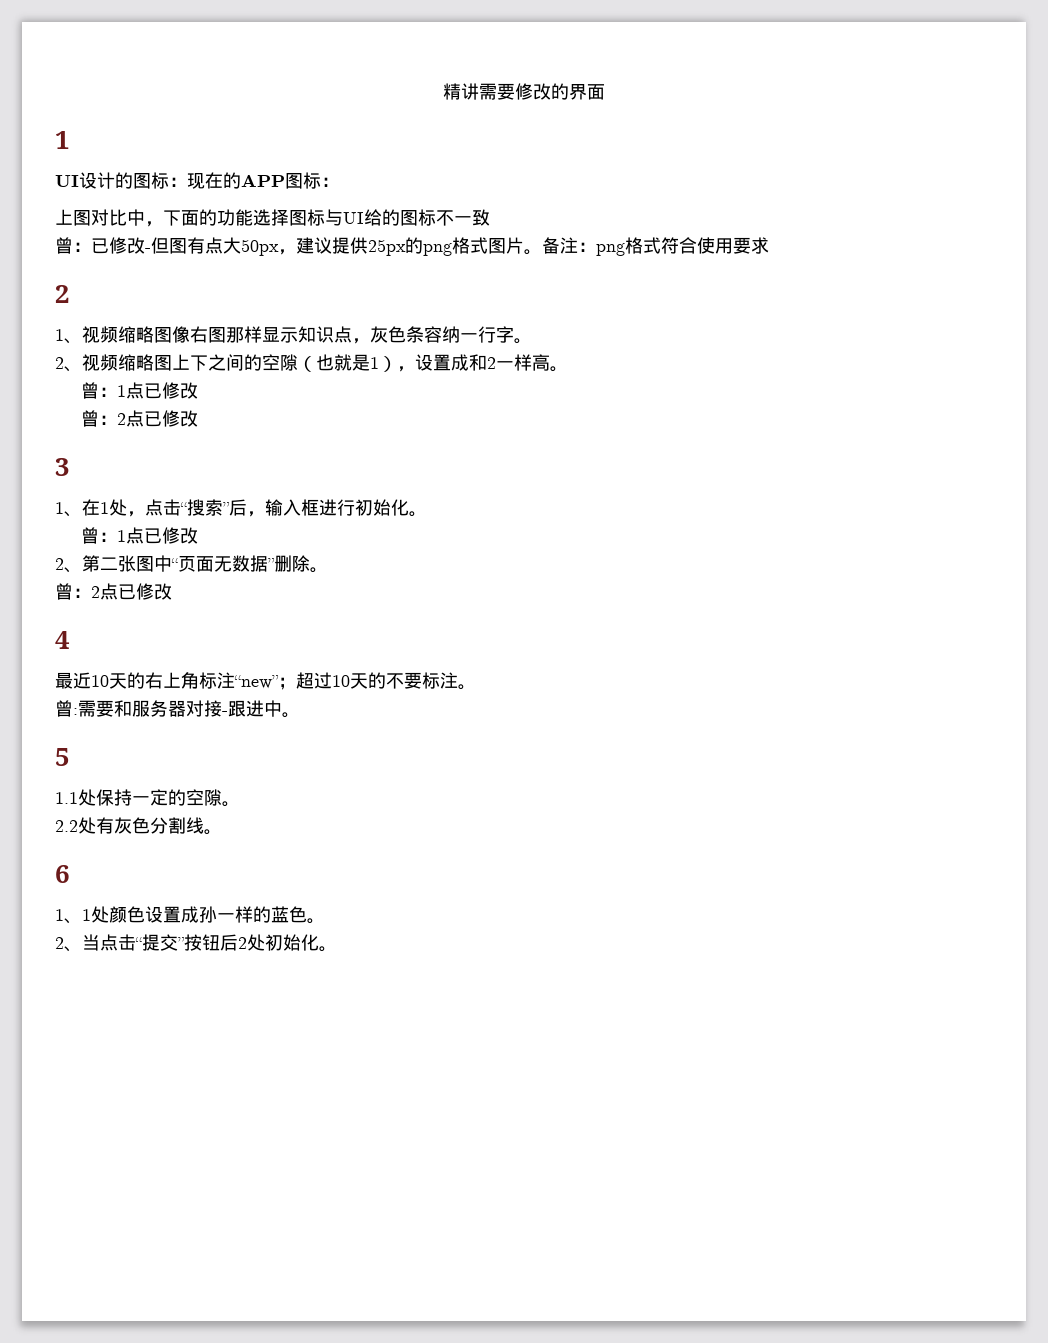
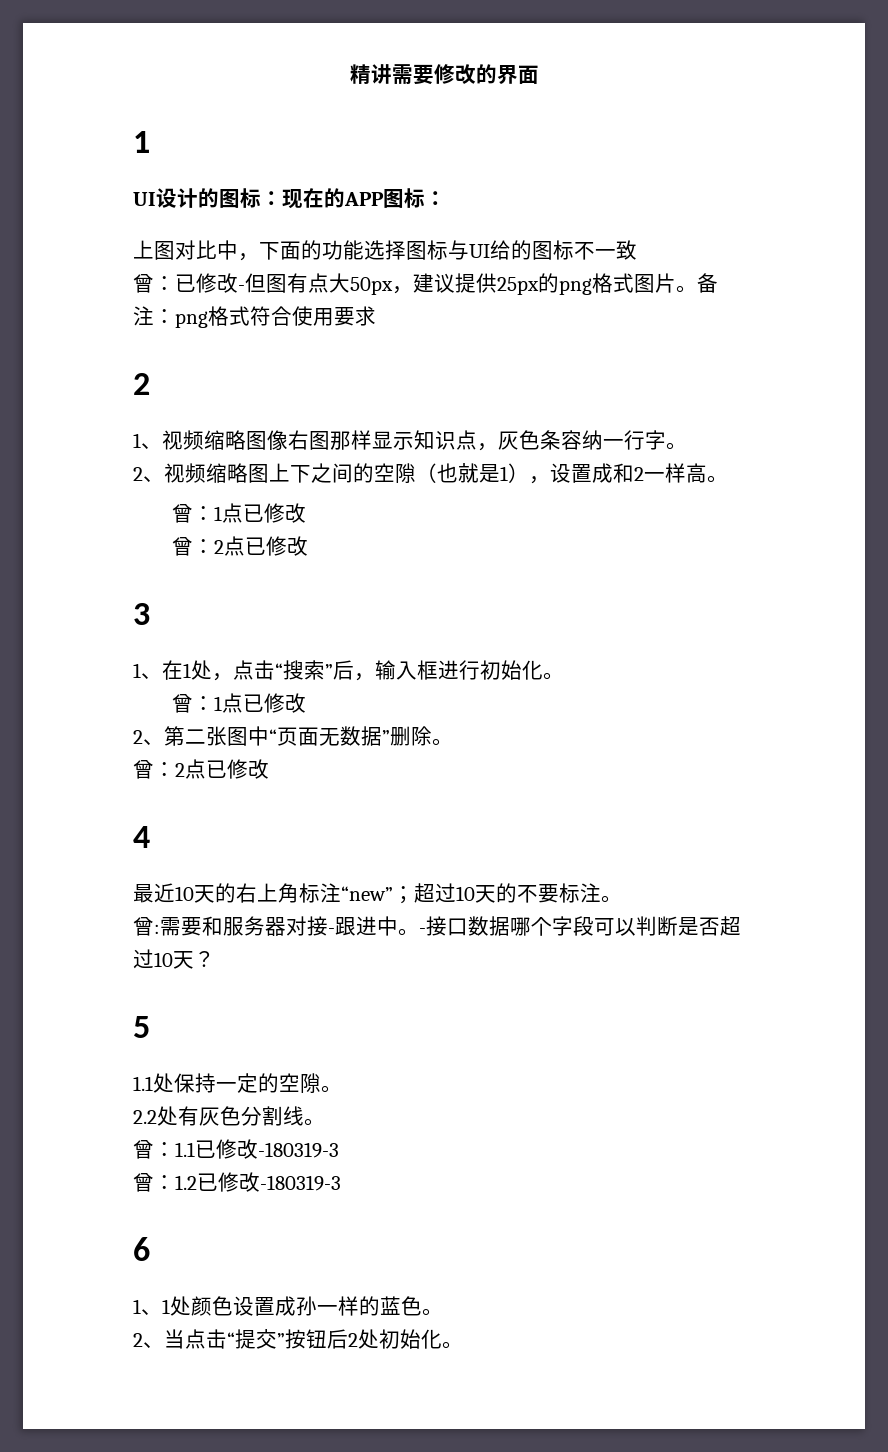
+ -接口数据哪个字段可以判断是否超过10天？
+ 曾：1.1已修改-180319-3
+ 曾：1.2已修改-180319-3

